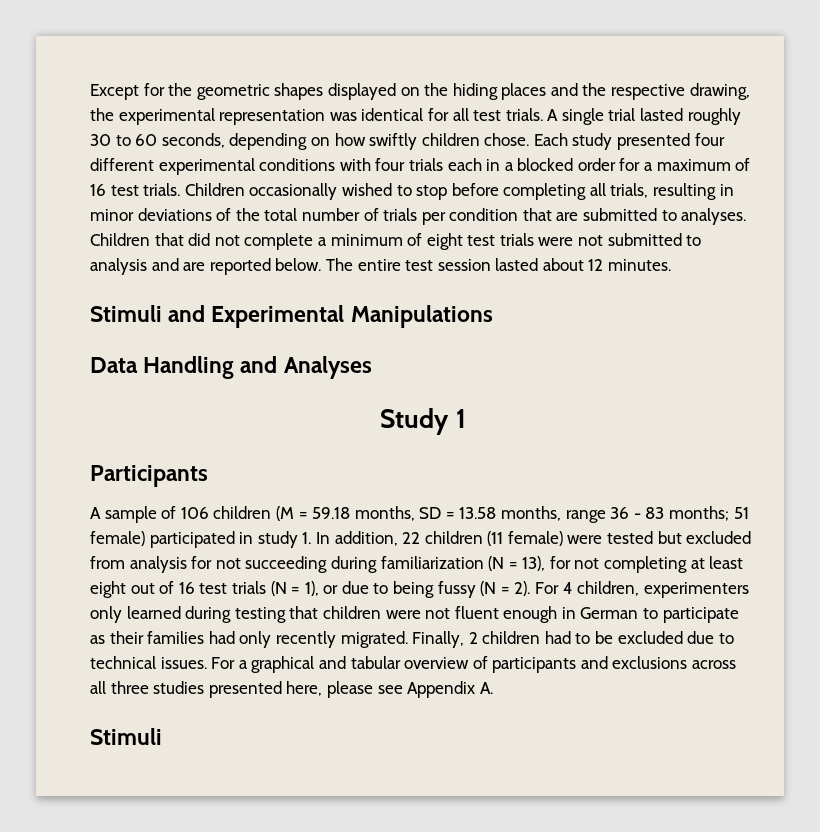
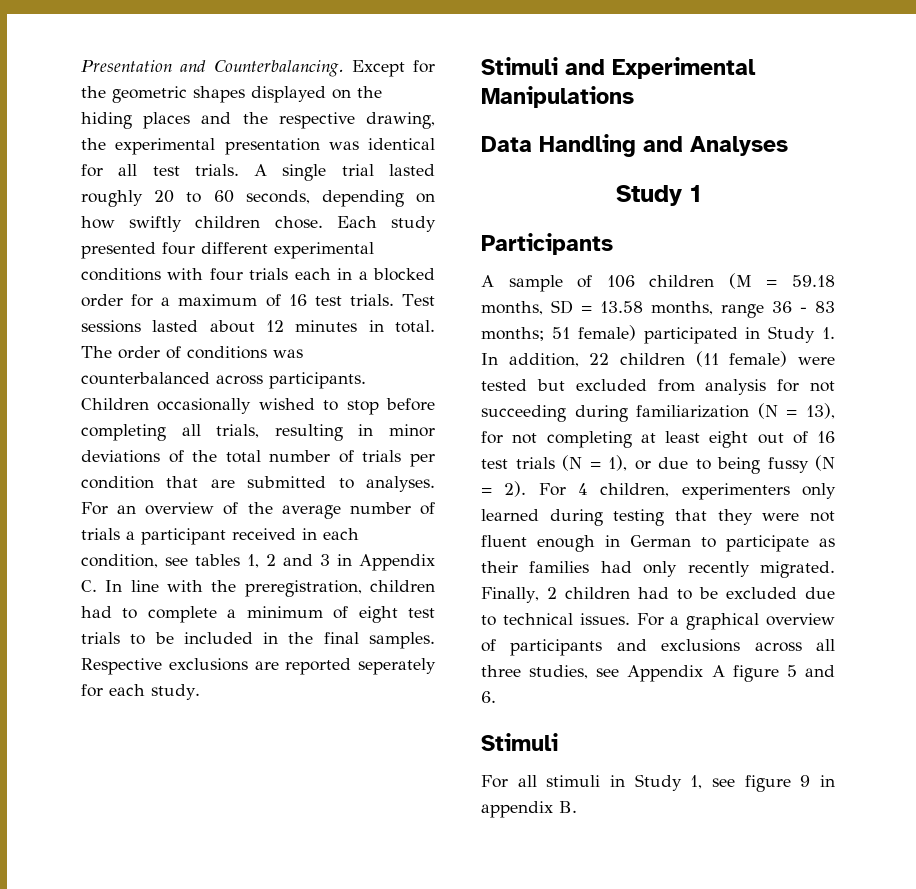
+ Presentation and Counterbalancing.
- Except for the geometric shapes displayed on the hiding places and the respective drawing, the experimental representation was identical for all test trials.
+ Except for the geometric shapes displayed on the hiding places and the respective drawing, the experimental presentation was identical for all test trials.
- A single trial lasted roughly 30 to 60 seconds, depending on how swiftly children chose.
+ A single trial lasted roughly 20 to 60 seconds, depending on how swiftly children chose.
+ Test sessions lasted about 12 minutes in total. The order of conditions was counterbalanced across participants.
- Children that did not complete a minimum of eight test trials were not submitted to analysis and are reported below. The entire test session lasted about 12 minutes.
+ For an overview of the average number of trials a participant received in each condition, see tables 1, 2 and 3 in Appendix C. In line with the preregistration, children had to complete a minimum of eight test trials to be included in the final samples. Respective exclusions are reported seperately for each study.
- 51 female) participated in study 1. In addition, 22 children (11 female) were tested but excluded from analysis for not succeeding during familiarization (N = 13), for not completing at least eight out of 16 test trials (N = 1), or due to being fussy (N = 2).
+ 51 female) participated in Study 1. In addition, 22 children (11 female) were tested but excluded from analysis for not succeeding during familiarization (N = 13), for not completing at least eight out of 16 test trials (N = 1), or due to being fussy (N = 2).
- For 4 children, experimenters only learned during testing that children were not fluent enough in German to participate as their families had only recently migrated.
+ For 4 children, experimenters only learned during testing that they were not fluent enough in German to participate as their families had only recently migrated.
- For a graphical and tabular overview of participants and exclusions across all three studies presented here, please see Appendix A.
+ For a graphical overview of participants and exclusions across all three studies, see Appendix A figure 5 and 6.
  Stimuli
+ For all stimuli in Study 1, see figure 9 in appendix B.

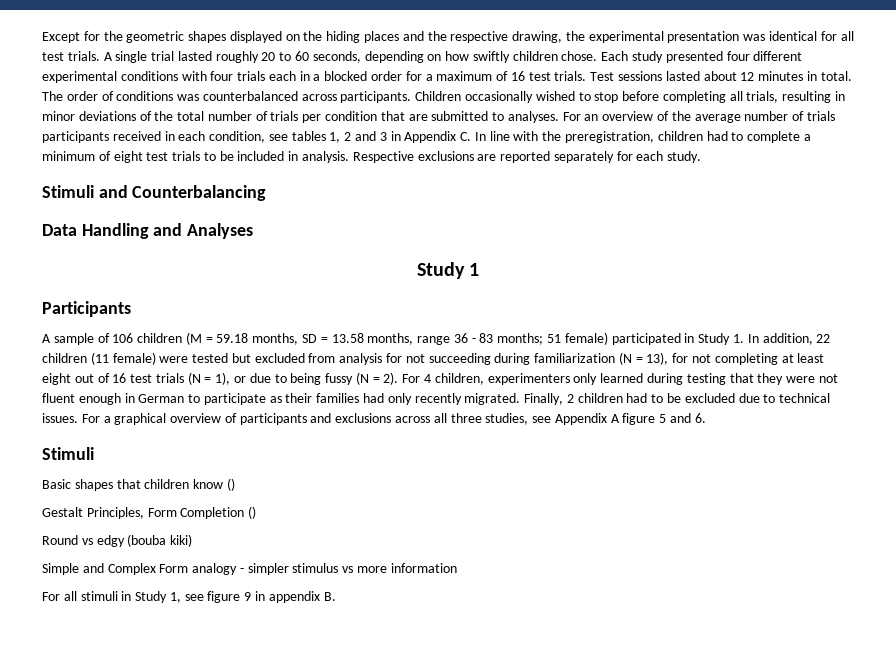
- Presentation and Counterbalancing.
- For an overview of the average number of trials a participant received in each condition, see tables 1, 2 and 3 in Appendix C. In line with the preregistration, children had to complete a minimum of eight test trials to be included in the final samples.
+ For an overview of the average number of trials participants received in each condition, see tables 1, 2 and 3 in Appendix C. In line with the preregistration, children had to complete a minimum of eight test trials to be included in analysis.
- Respective exclusions are reported seperately for each study.
+ Respective exclusions are reported separately for each study.
- Stimuli and Experimental Manipulations
+ Stimuli and Counterbalancing
+ Basic shapes that children know ()
+ Gestalt Principles, Form Completion ()
+ Round vs edgy (bouba kiki)
+ Simple and Complex Form analogy - simpler stimulus vs more information

